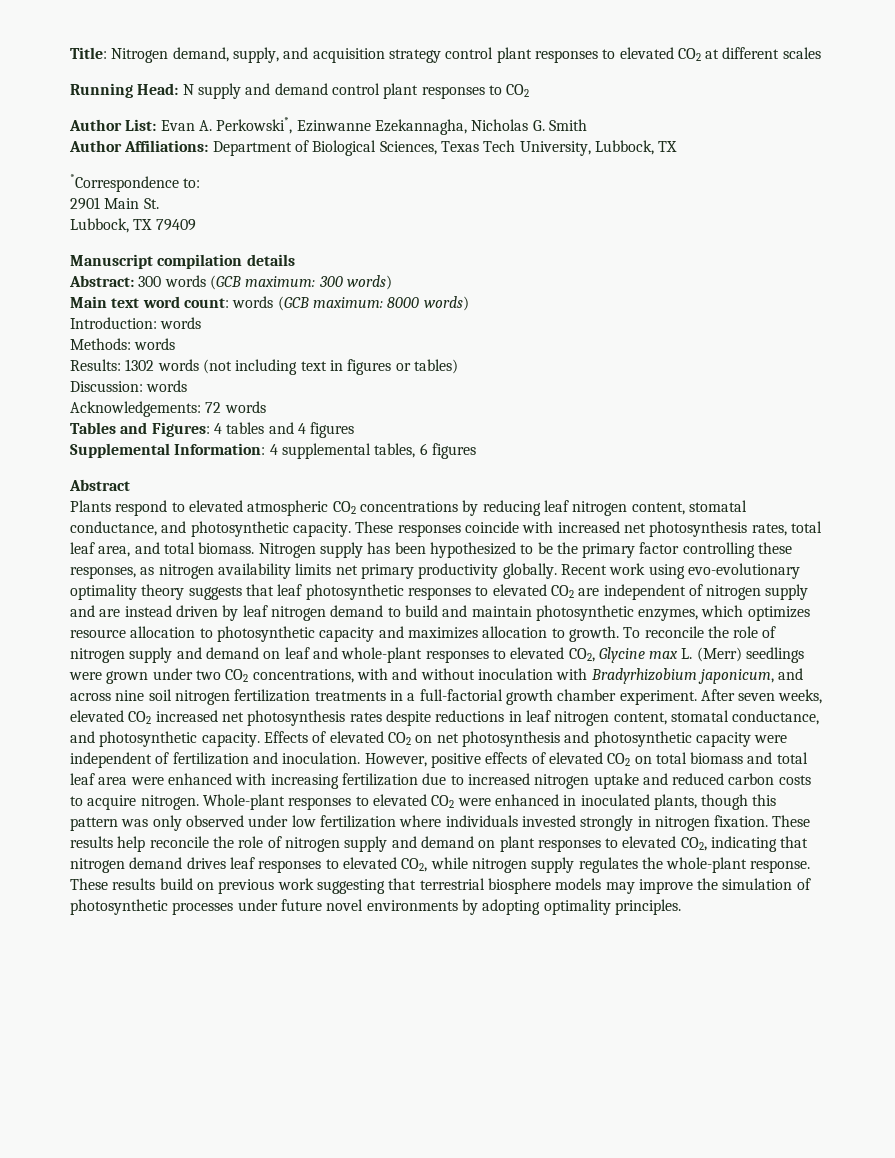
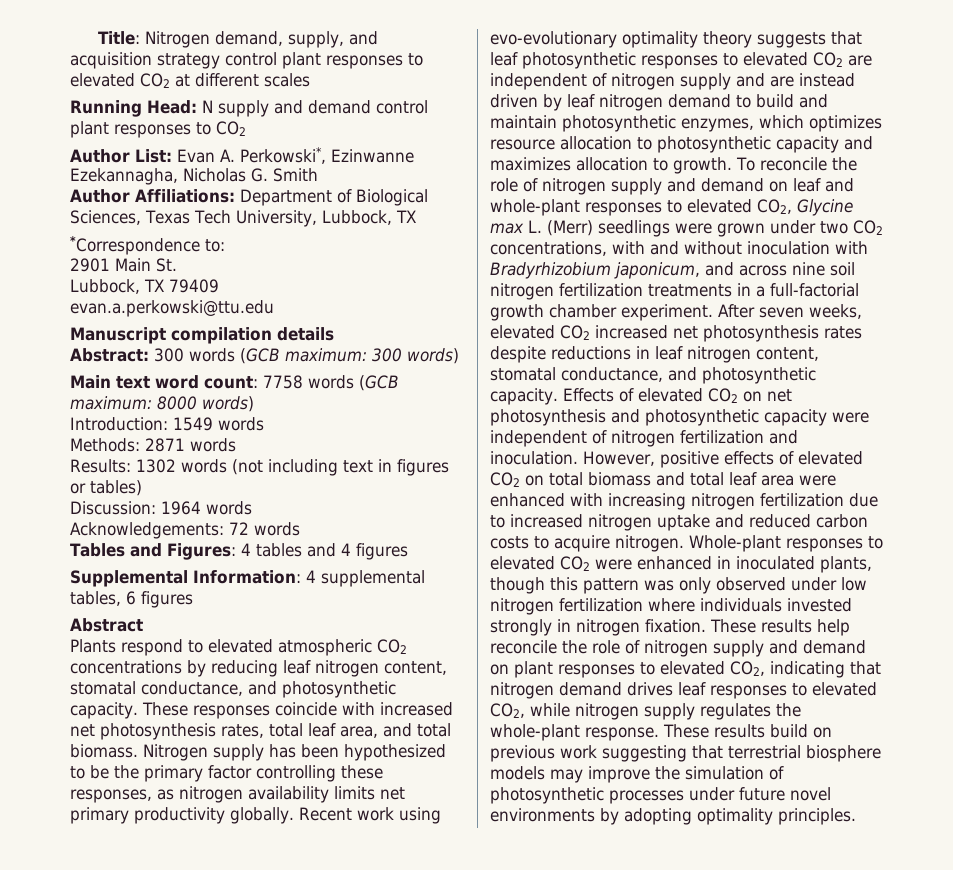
+ evan.a.perkowski@ttu.edu
- Main text word count: words (GCB maximum: 8000 words)
+ Main text word count: 7758 words (GCB maximum: 8000 words)
- Introduction: words
+ Introduction: 1549 words
- Methods: words
+ Methods: 2871 words
- Discussion: words
+ Discussion: 1964 words
- Effects of elevated CO2 on net photosynthesis and photosynthetic capacity were independent of fertilization and inoculation.
+ Effects of elevated CO2 on net photosynthesis and photosynthetic capacity were independent of nitrogen fertilization and inoculation.
- However, positive effects of elevated CO2 on total biomass and total leaf area were enhanced with increasing fertilization due to increased nitrogen uptake and reduced carbon costs to acquire nitrogen.
+ However, positive effects of elevated CO2 on total biomass and total leaf area were enhanced with increasing nitrogen fertilization due to increased nitrogen uptake and reduced carbon costs to acquire nitrogen.
- Whole-plant responses to elevated CO2 were enhanced in inoculated plants, though this pattern was only observed under low fertilization where individuals invested strongly in nitrogen fixation.
+ Whole-plant responses to elevated CO2 were enhanced in inoculated plants, though this pattern was only observed under low nitrogen fertilization where individuals invested strongly in nitrogen fixation.

